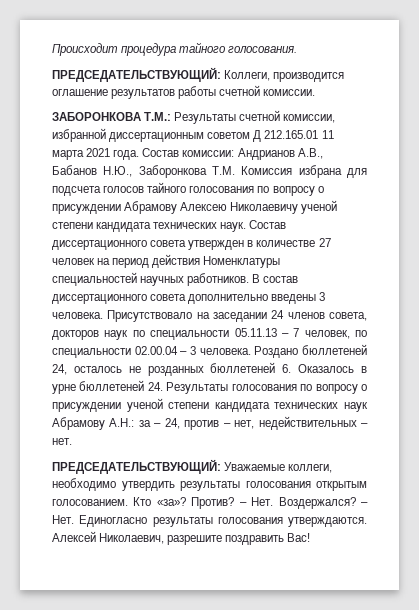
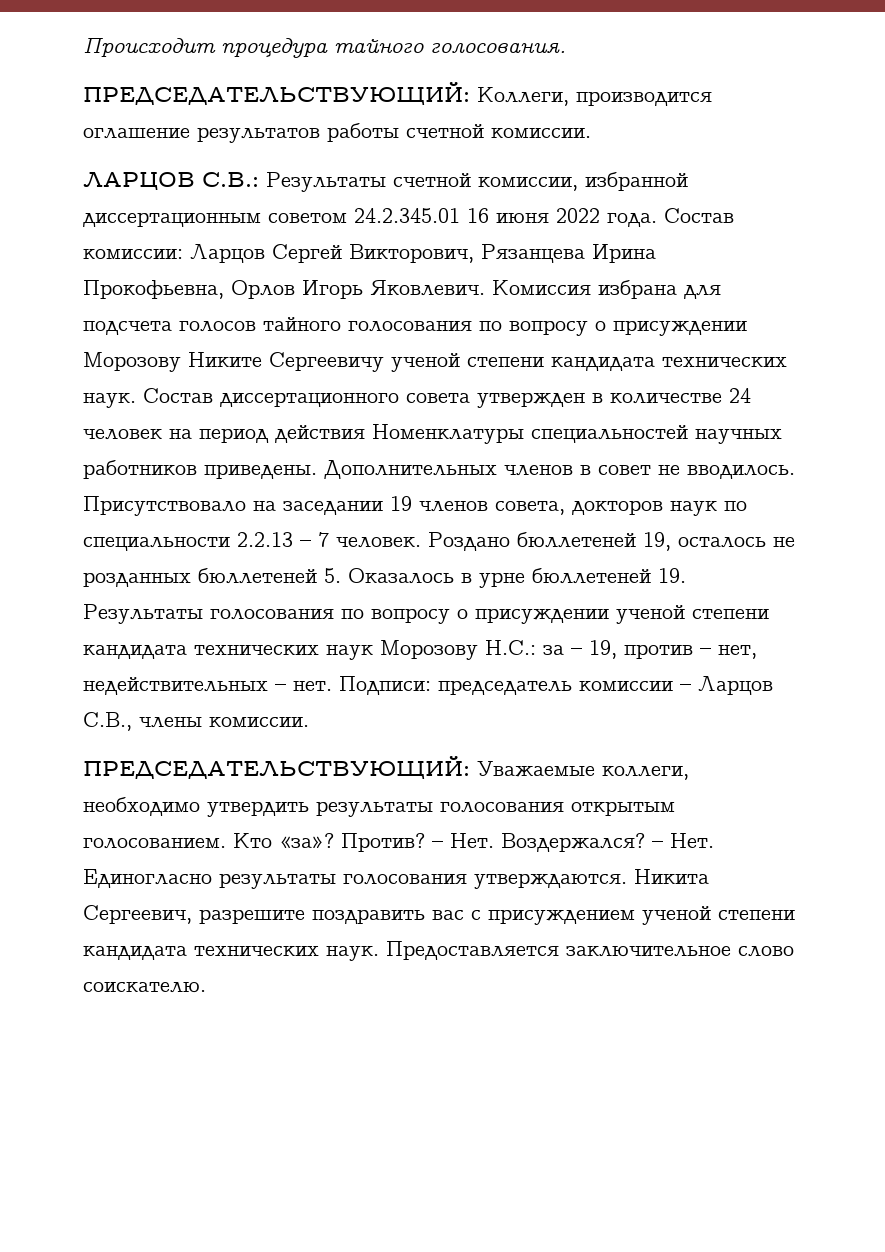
- ЗАБОРОНКОВА Т.М.: Результаты счетной комиссии, избранной диссертационным советом Д 212.165.01 11 марта 2021 года. Состав комиссии: Андрианов А.В., Бабанов Н.Ю., Заборонкова Т.М. Комиссия избрана для подсчета голосов тайного голосования по вопросу о присуждении Абрамову Алексею Николаевичу ученой степени кандидата технических наук.
+ ЛАРЦОВ С.В.: Результаты счетной комиссии, избранной диссертационным советом 24.2.345.01 16 июня 2022 года. Состав комиссии: Ларцов Сергей Викторович, Рязанцева Ирина Прокофьевна, Орлов Игорь Яковлевич. Комиссия избрана для подсчета голосов тайного голосования по вопросу о присуждении Морозову Никите Сергеевичу ученой степени кандидата технических наук.
- Состав диссертационного совета утвержден в количестве 27 человек на период действия Номенклатуры специальностей научных работников. В состав диссертационного совета дополнительно введены 3 человека.
+ Состав диссертационного совета утвержден в количестве 24 человек на период действия Номенклатуры специальностей научных работников приведены. Дополнительных членов в совет не вводилось.
- Присутствовало на заседании 24 членов совета, докторов наук по специальности 05.11.13 – 7 человек, по специальности 02.00.04 – 3 человека.
+ Присутствовало на заседании 19 членов совета, докторов наук по специальности 2.2.13 – 7 человек.
- Роздано бюллетеней 24, осталось не розданных бюллетеней 6. Оказалось в урне бюллетеней 24. Результаты голосования по вопросу о присуждении ученой степени кандидата технических наук Абрамову А.Н.: за – 24, против – нет, недействительных – нет.
+ Роздано бюллетеней 19, осталось не розданных бюллетеней 5. Оказалось в урне бюллетеней 19. Результаты голосования по вопросу о присуждении ученой степени кандидата технических наук Морозову Н.С.: за – 19, против – нет, недействительных – нет. Подписи: председатель комиссии – Ларцов С.В., члены комиссии.
- Алексей Николаевич, разрешите поздравить Вас!
+ Никита Сергеевич, разрешите поздравить вас с присуждением ученой степени кандидата технических наук. Предоставляется заключительное слово соискателю.

